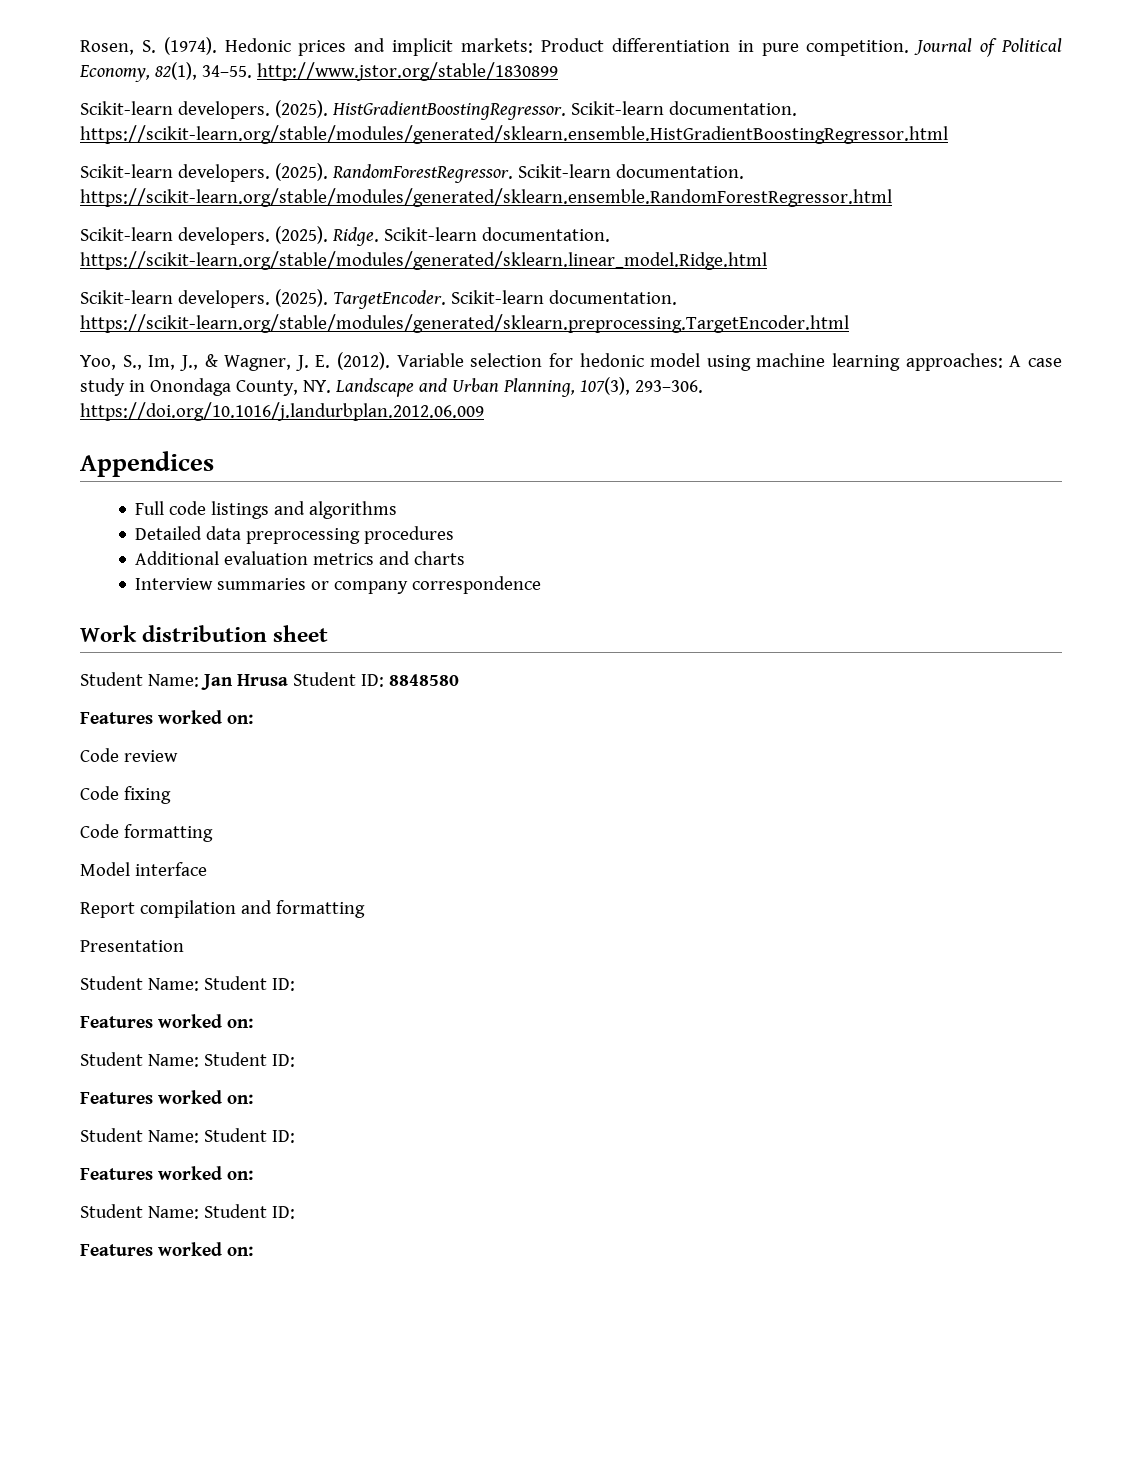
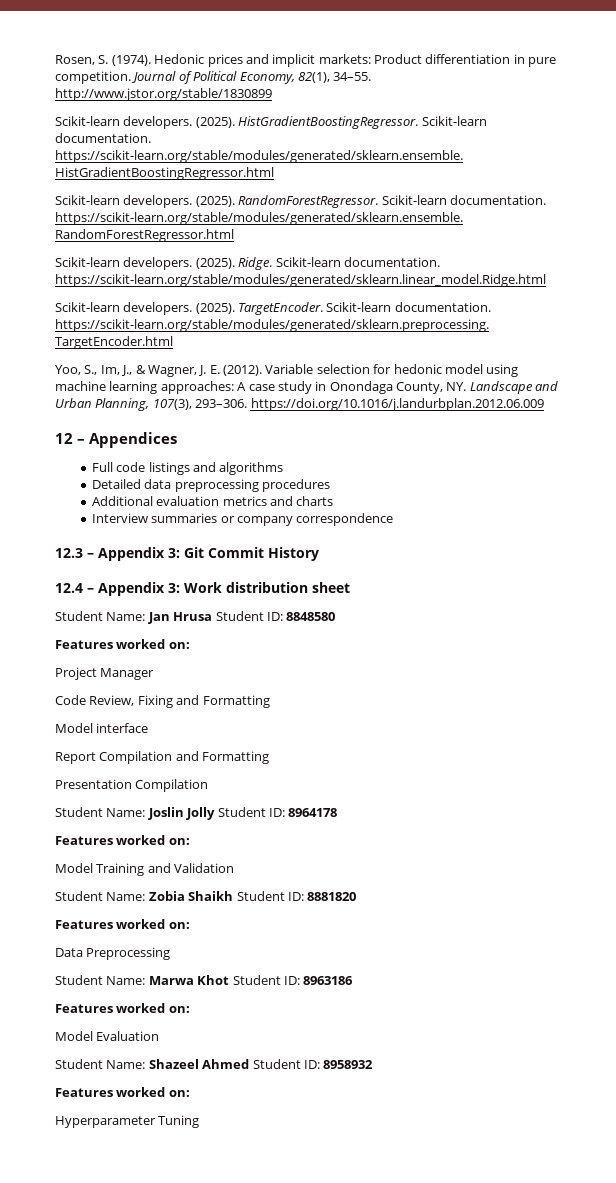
- Appendices
+ 12 – Appendices
- Work distribution sheet
+ 12.3 – Appendix 3: Git Commit History
+ 12.4 – Appendix 3: Work distribution sheet
- Code review
- Code fixing
- Code formatting
+ Project Manager
+ Code Review, Fixing and Formatting
- Report compilation and formatting
+ Report Compilation and Formatting
- Presentation
- Student Name: Student ID:
+ Presentation Compilation
+ Student Name: Joslin Jolly Student ID: 8964178
  Features worked on:
- Student Name: Student ID:
+ Model Training and Validation
+ Student Name: Zobia Shaikh Student ID: 8881820
  Features worked on:
- Student Name: Student ID:
+ Data Preprocessing
+ Student Name: Marwa Khot Student ID: 8963186
  Features worked on:
- Student Name: Student ID:
+ Model Evaluation
+ Student Name: Shazeel Ahmed Student ID: 8958932
  Features worked on:
+ Hyperparameter Tuning

